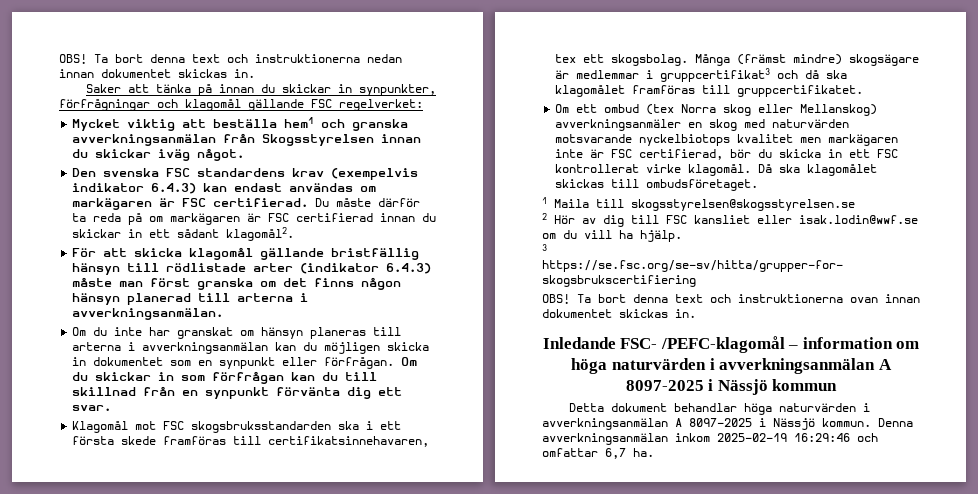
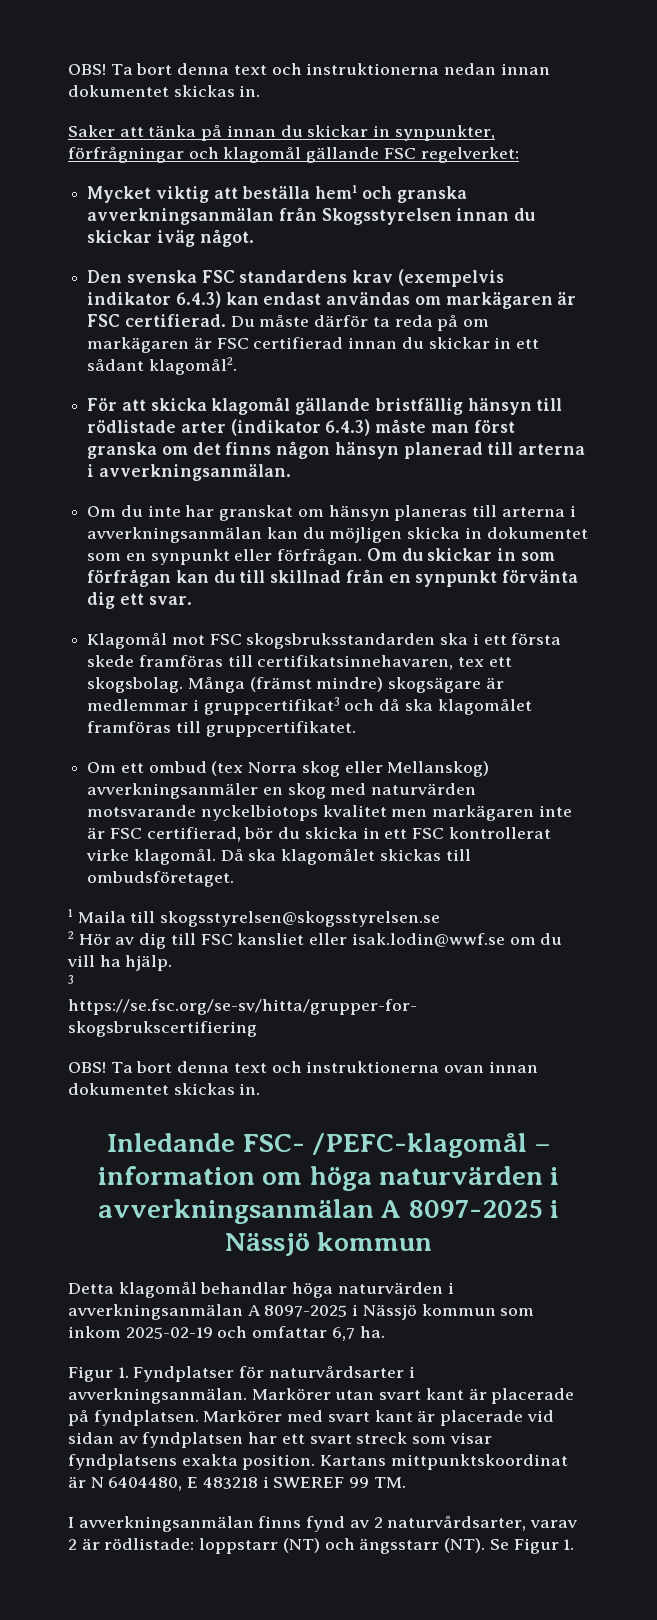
- Detta dokument behandlar höga naturvärden i avverkningsanmälan A 8097-2025 i Nässjö kommun. Denna avverkningsanmälan inkom 2025-02-19 16:29:46 och omfattar 6,7 ha.
+ Detta klagomål behandlar höga naturvärden i avverkningsanmälan A 8097-2025 i Nässjö kommun som inkom 2025-02-19 och omfattar 6,7 ha.
+ Figur 1. Fyndplatser för naturvårdsarter i avverkningsanmälan. Markörer utan svart kant är placerade på fyndplatsen. Markörer med svart kant är placerade vid sidan av fyndplatsen har ett svart streck som visar fyndplatsens exakta position. Kartans mittpunktskoordinat är N 6404480, E 483218 i SWEREF 99 TM.
+ I avverkningsanmälan finns fynd av 2 naturvårdsarter, varav 2 är rödlistade: loppstarr (NT) och ängsstarr (NT). Se Figur 1.

